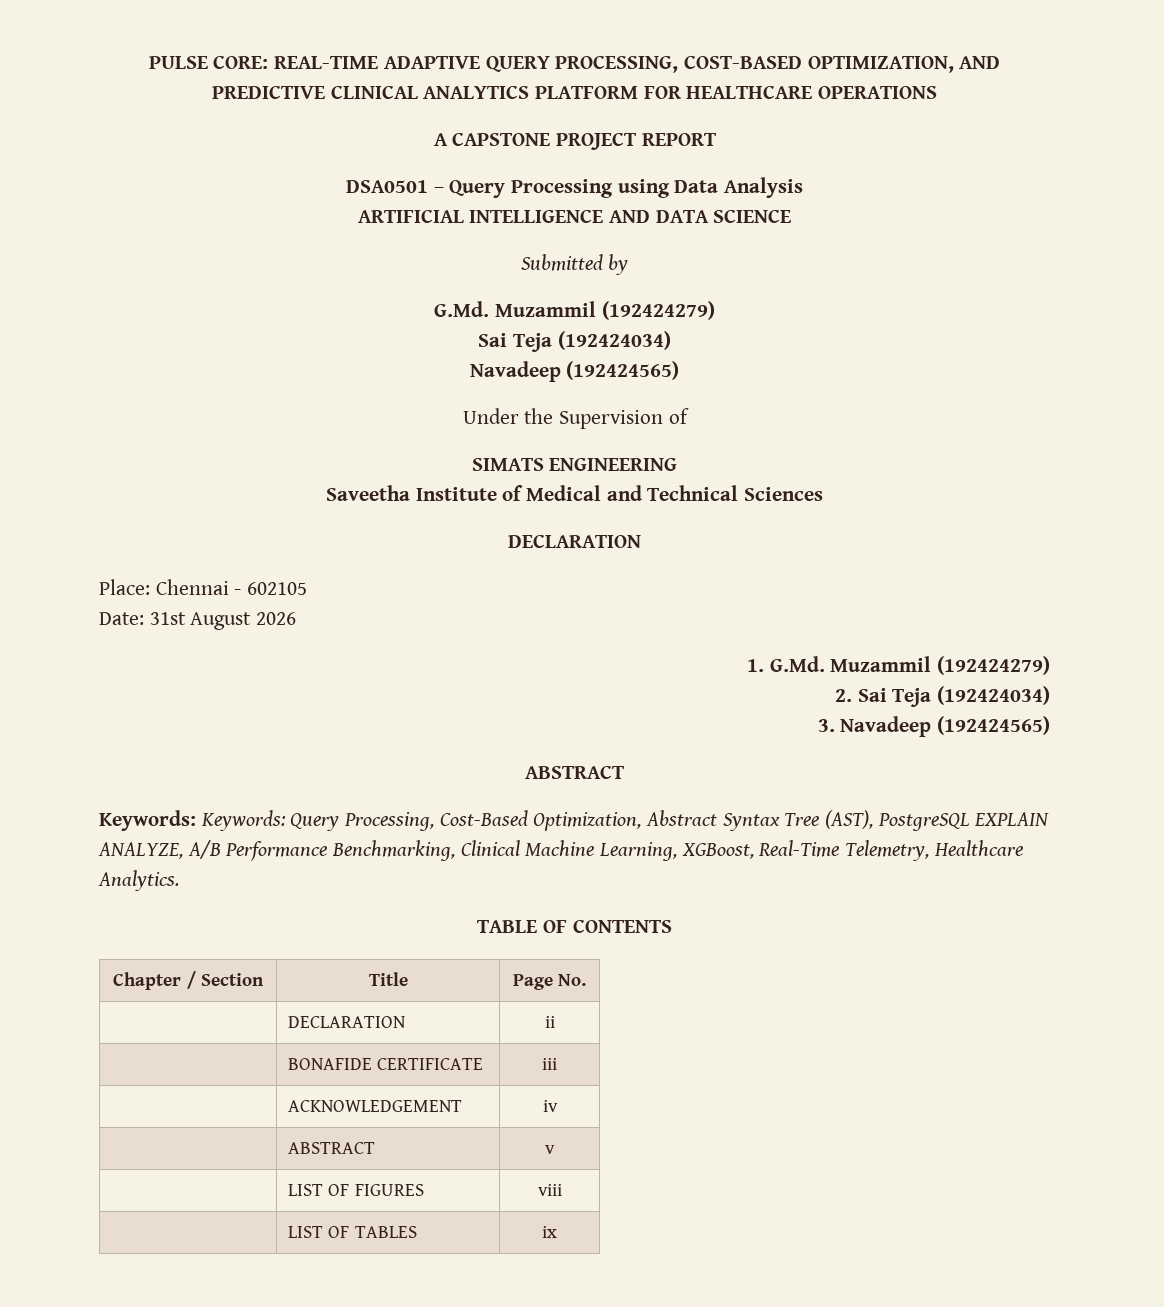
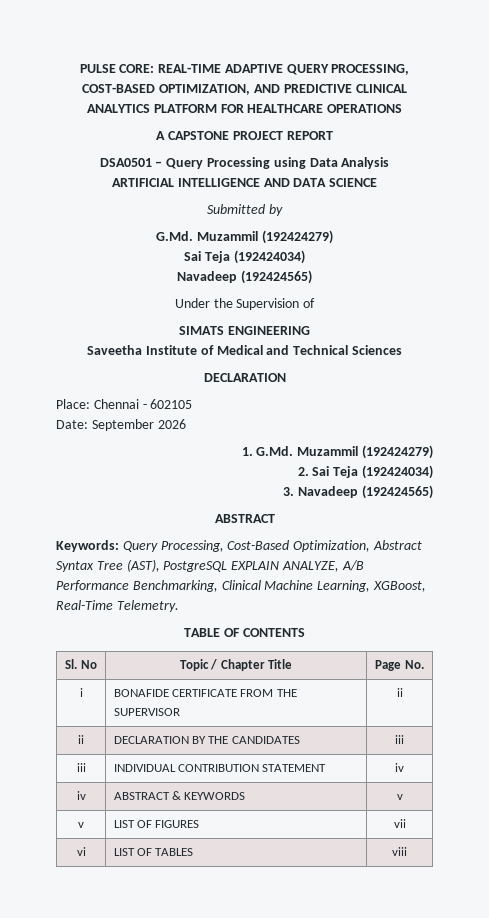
- Date: 31st August 2026
+ Date: September 2026
- Keywords: Keywords: Query Processing, Cost-Based Optimization, Abstract Syntax Tree (AST), PostgreSQL EXPLAIN ANALYZE, A/B Performance Benchmarking, Clinical Machine Learning, XGBoost, Real-Time Telemetry, Healthcare Analytics.
+ Keywords: Query Processing, Cost-Based Optimization, Abstract Syntax Tree (AST), PostgreSQL EXPLAIN ANALYZE, A/B Performance Benchmarking, Clinical Machine Learning, XGBoost, Real-Time Telemetry.
- Chapter / Section | Title | Page No.
- | DECLARATION | ii
- | BONAFIDE CERTIFICATE | iii
- | ACKNOWLEDGEMENT | iv
+ Sl. No | Topic / Chapter Title | Page No.
+ i | BONAFIDE CERTIFICATE FROM THE SUPERVISOR | ii
+ ii | DECLARATION BY THE CANDIDATES | iii
+ iii | INDIVIDUAL CONTRIBUTION STATEMENT | iv
- | ABSTRACT | v
+ iv | ABSTRACT & KEYWORDS | v
- | LIST OF FIGURES | viii
- | LIST OF TABLES | ix
+ v | LIST OF FIGURES | vii
+ vi | LIST OF TABLES | viii

